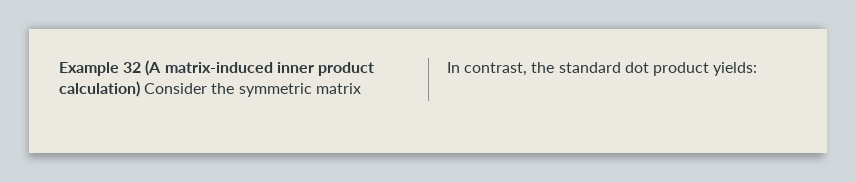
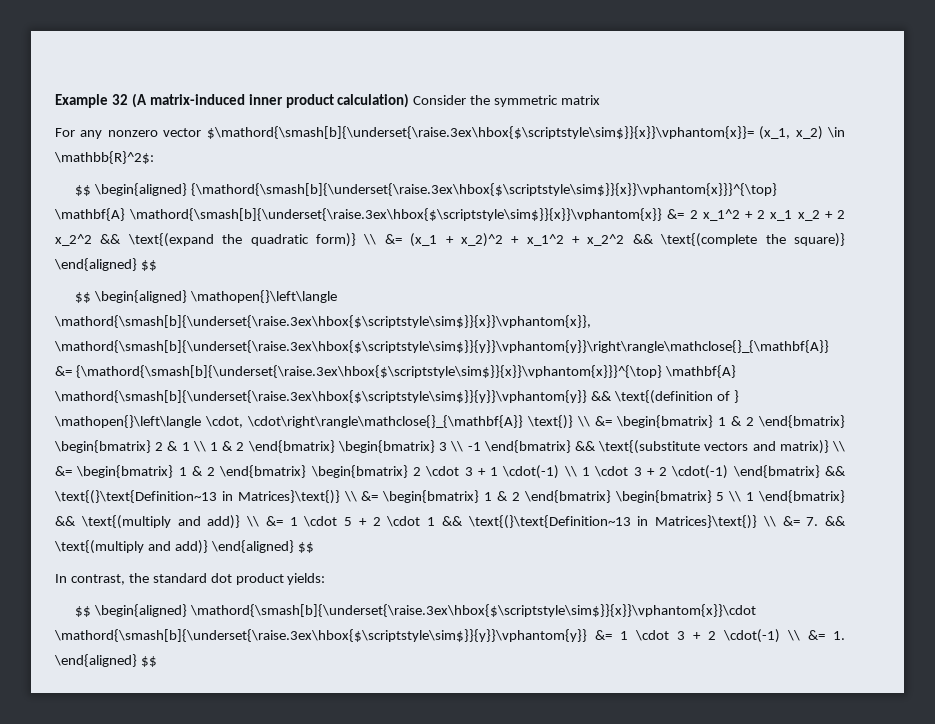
+ For any nonzero vector $\mathord{\smash[b]{\underset{\raise.3ex\hbox{$\scriptstyle\sim$}}{x}}\vphantom{x}}= (x_1, x_2) \in \mathbb{R}^2$:
+ $$ \begin{aligned} {\mathord{\smash[b]{\underset{\raise.3ex\hbox{$\scriptstyle\sim$}}{x}}\vphantom{x}}}^{\top} \mathbf{A} \mathord{\smash[b]{\underset{\raise.3ex\hbox{$\scriptstyle\sim$}}{x}}\vphantom{x}} &= 2 x_1^2 + 2 x_1 x_2 + 2 x_2^2 && \text{(expand the quadratic form)} \\ &= (x_1 + x_2)^2 + x_1^2 + x_2^2 && \text{(complete the square)} \end{aligned} $$
+ $$ \begin{aligned} \mathopen{}\left\langle \mathord{\smash[b]{\underset{\raise.3ex\hbox{$\scriptstyle\sim$}}{x}}\vphantom{x}}, \mathord{\smash[b]{\underset{\raise.3ex\hbox{$\scriptstyle\sim$}}{y}}\vphantom{y}}\right\rangle\mathclose{}_{\mathbf{A}} &= {\mathord{\smash[b]{\underset{\raise.3ex\hbox{$\scriptstyle\sim$}}{x}}\vphantom{x}}}^{\top} \mathbf{A} \mathord{\smash[b]{\underset{\raise.3ex\hbox{$\scriptstyle\sim$}}{y}}\vphantom{y}} && \text{(definition of } \mathopen{}\left\langle \cdot, \cdot\right\rangle\mathclose{}_{\mathbf{A}} \text{)} \\ &= \begin{bmatrix} 1 & 2 \end{bmatrix} \begin{bmatrix} 2 & 1 \\ 1 & 2 \end{bmatrix} \begin{bmatrix} 3 \\ -1 \end{bmatrix} && \text{(substitute vectors and matrix)} \\ &= \begin{bmatrix} 1 & 2 \end{bmatrix} \begin{bmatrix} 2 \cdot 3 + 1 \cdot(-1) \\ 1 \cdot 3 + 2 \cdot(-1) \end{bmatrix} && \text{(}\text{Definition~13 in Matrices}\text{)} \\ &= \begin{bmatrix} 1 & 2 \end{bmatrix} \begin{bmatrix} 5 \\ 1 \end{bmatrix} && \text{(multiply and add)} \\ &= 1 \cdot 5 + 2 \cdot 1 && \text{(}\text{Definition~13 in Matrices}\text{)} \\ &= 7. && \text{(multiply and add)} \end{aligned} $$
+ $$ \begin{aligned} \mathord{\smash[b]{\underset{\raise.3ex\hbox{$\scriptstyle\sim$}}{x}}\vphantom{x}}\cdot \mathord{\smash[b]{\underset{\raise.3ex\hbox{$\scriptstyle\sim$}}{y}}\vphantom{y}} &= 1 \cdot 3 + 2 \cdot(-1) \\ &= 1. \end{aligned} $$

